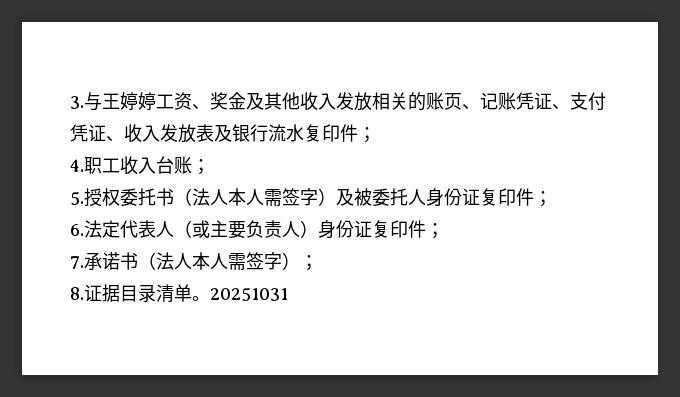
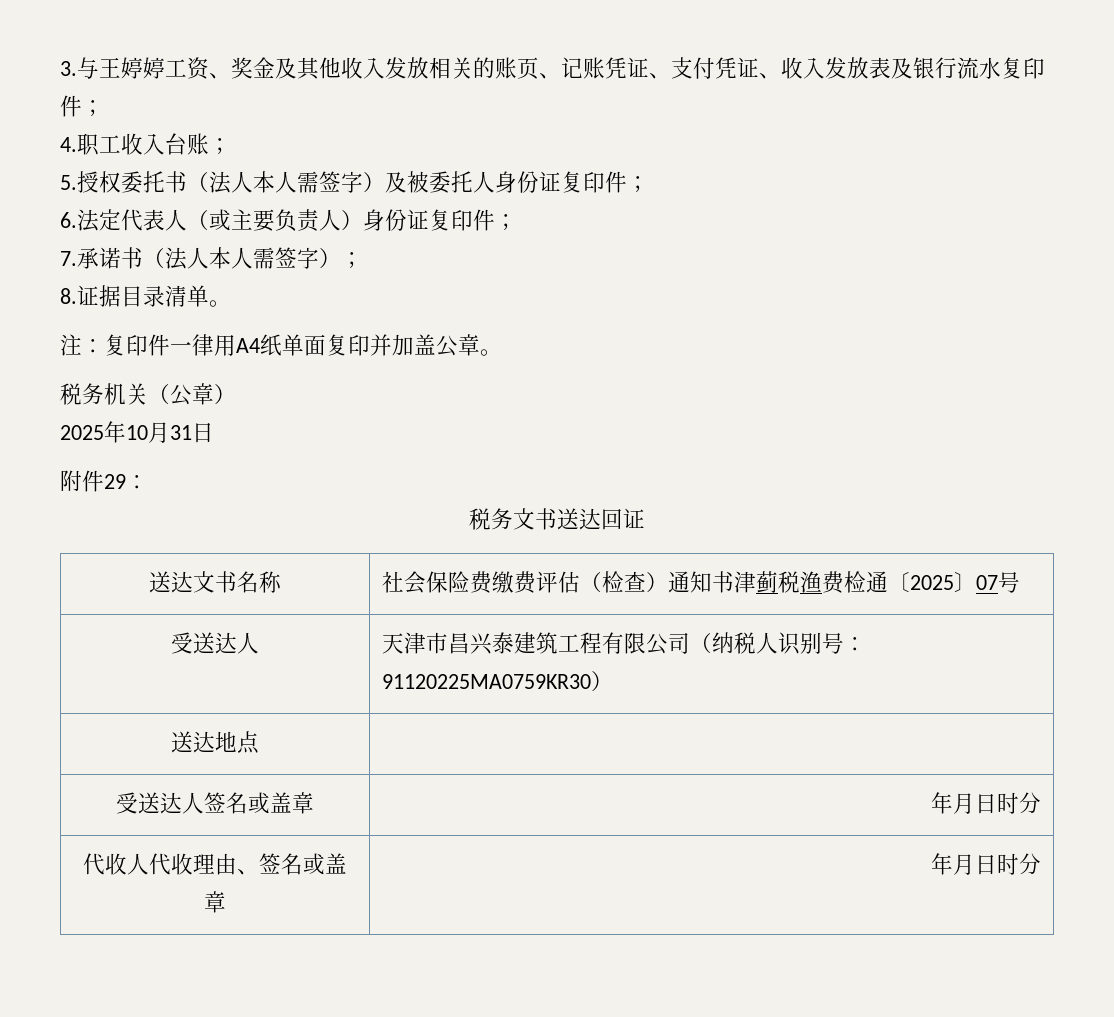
- 8.证据目录清单。20251031
+ 8.证据目录清单。
+ 注：复印件一律用A4纸单面复印并加盖公章。
+ 税务机关（公章）
+ 2025年10月31日
+ 附件29：
+ 税务文书送达回证
+ 送达文书名称 | 社会保险费缴费评估（检查）通知书津蓟税渔费检通〔2025〕07号
+ 受送达人 | 天津市昌兴泰建筑工程有限公司（纳税人识别号：91120225MA0759KR30）
+ 送达地点 |
+ 受送达人签名或盖章 | 年月日时分
+ 代收人代收理由、签名或盖章 | 年月日时分

